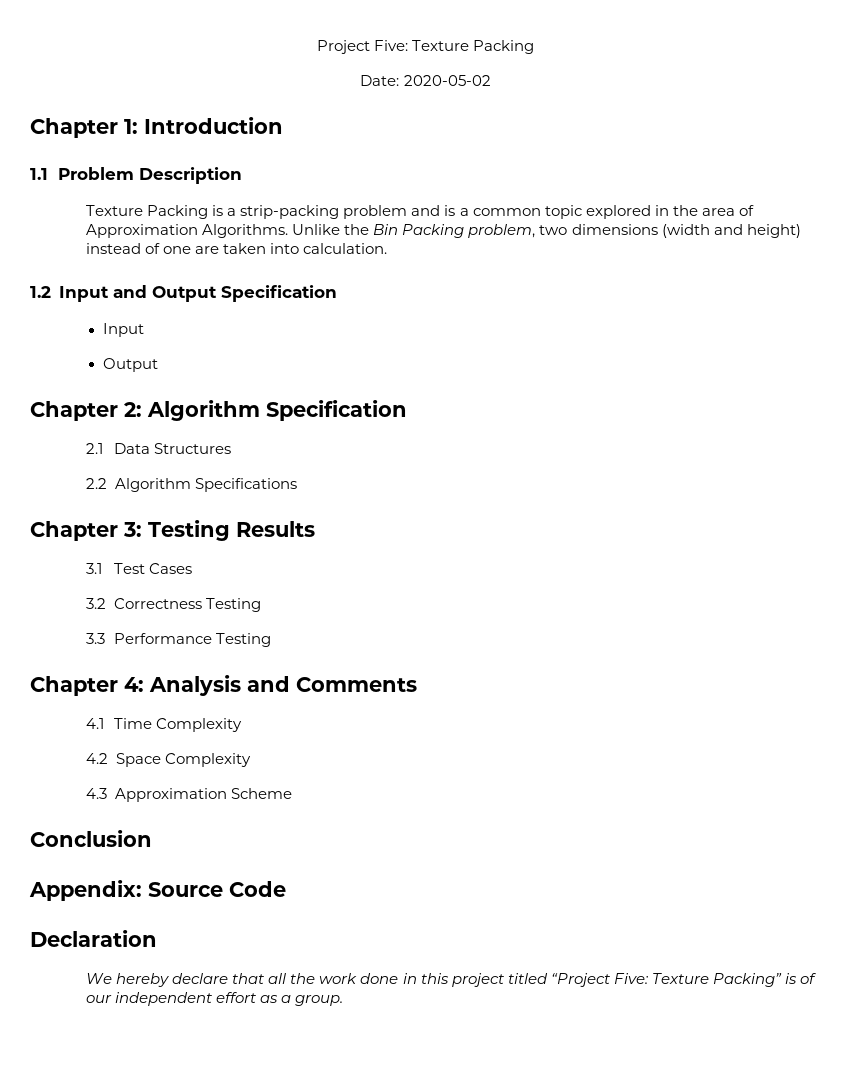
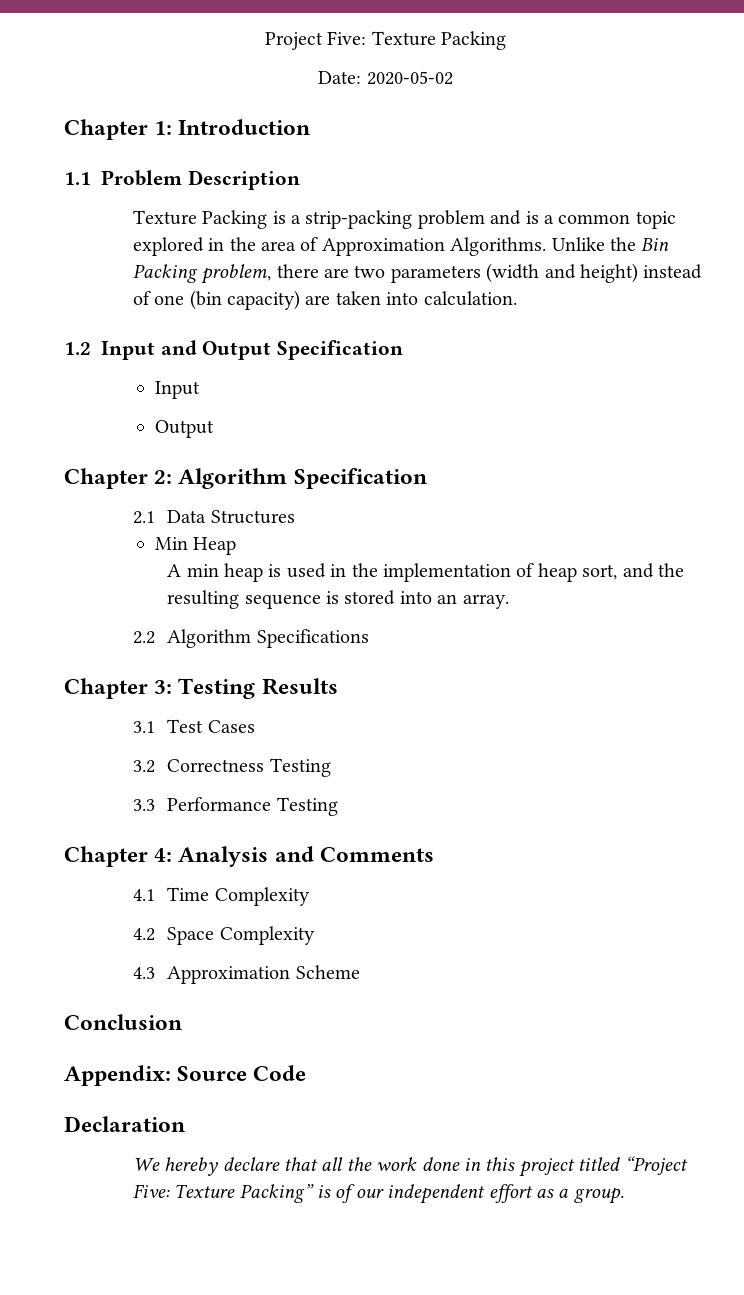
- Unlike the Bin Packing problem, two dimensions (width and height) instead of one are taken into calculation.
+ Unlike the Bin Packing problem, there are two parameters (width and height) instead of one (bin capacity) are taken into calculation.
+ Min Heap
+ A min heap is used in the implementation of heap sort, and the resulting sequence is stored into an array.

